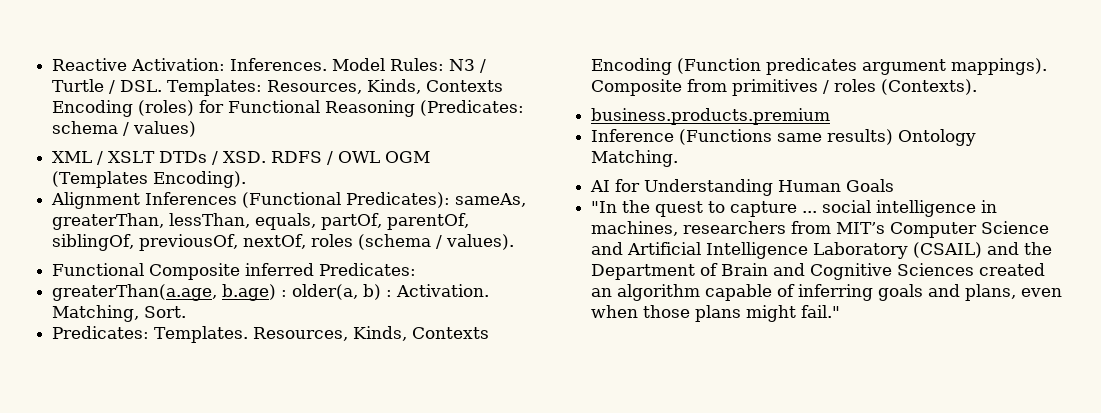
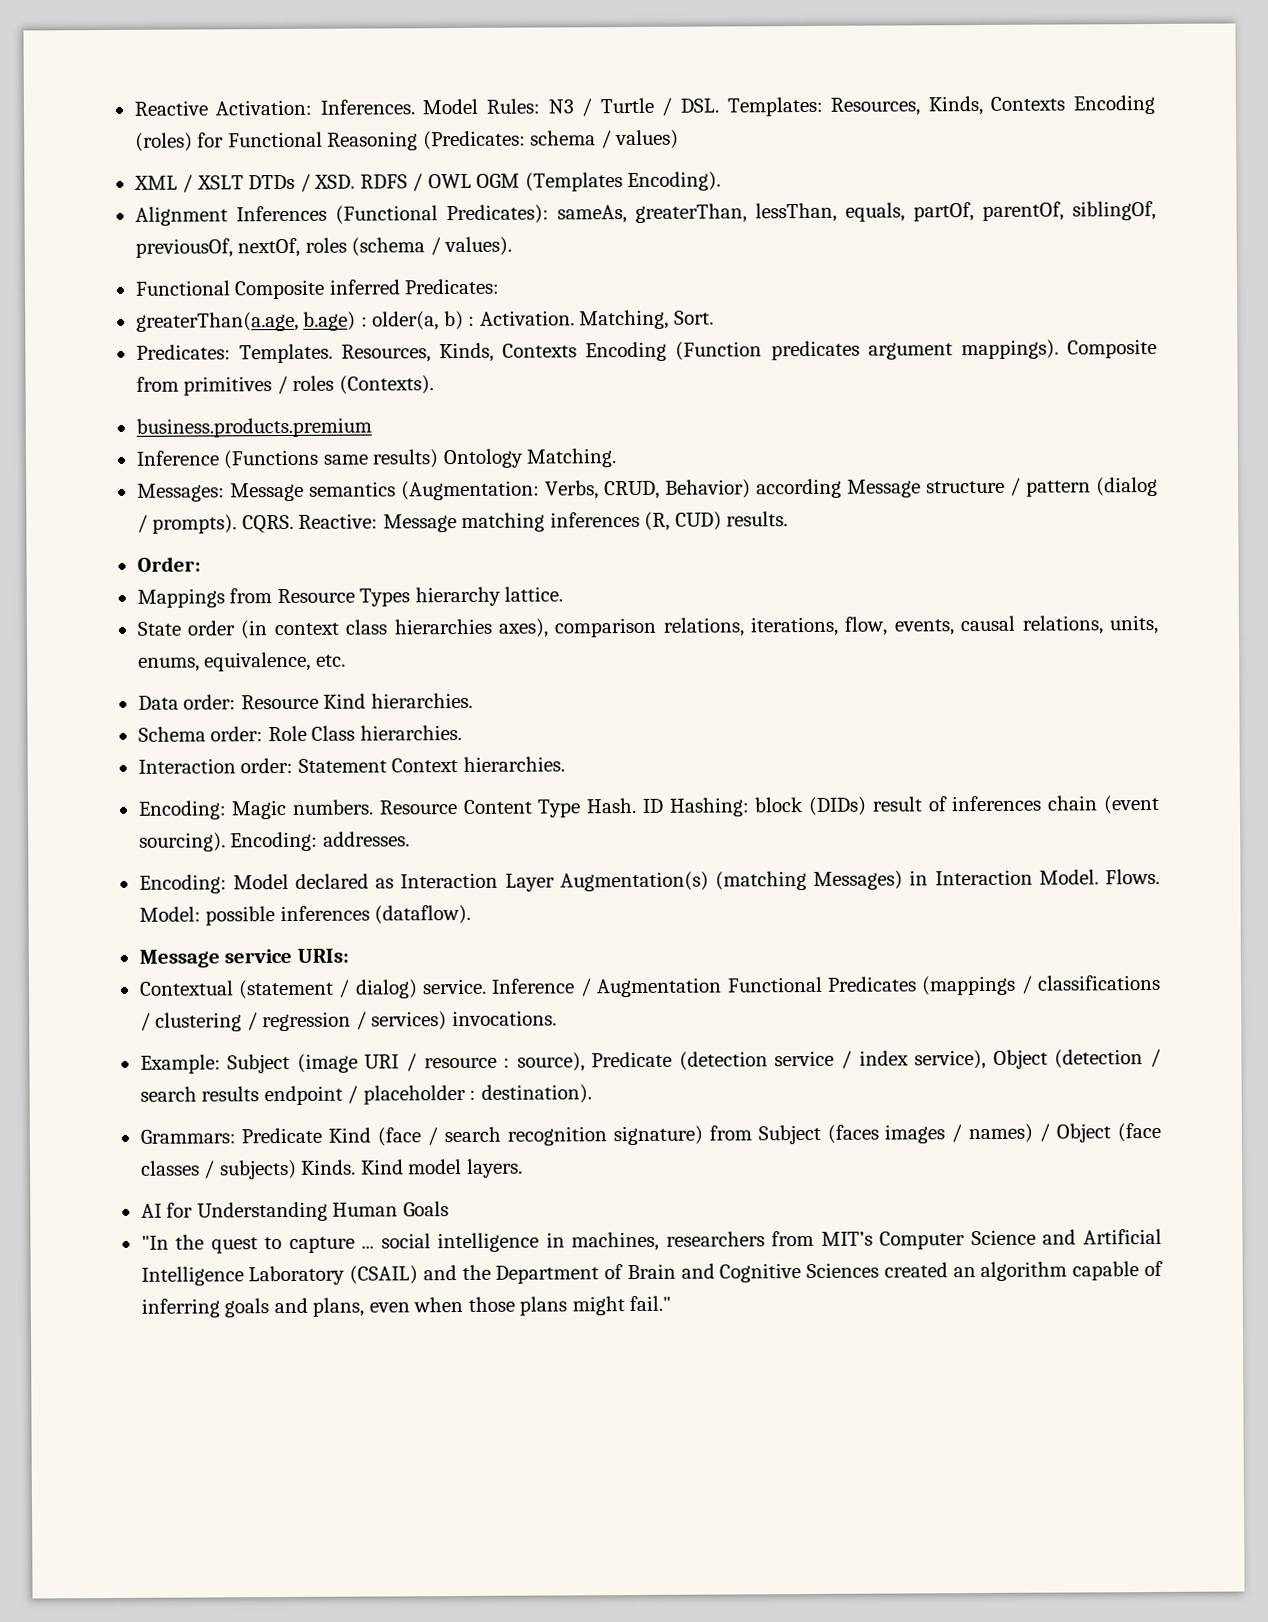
+ Messages: Message semantics (Augmentation: Verbs, CRUD, Behavior) according Message structure / pattern (dialog / prompts). CQRS. Reactive: Message matching inferences (R, CUD) results.
+ Order:
+ Mappings from Resource Types hierarchy lattice.
+ State order (in context class hierarchies axes), comparison relations, iterations, flow, events, causal relations, units, enums, equivalence, etc.
+ Data order: Resource Kind hierarchies.
+ Schema order: Role Class hierarchies.
+ Interaction order: Statement Context hierarchies.
+ Encoding: Magic numbers. Resource Content Type Hash. ID Hashing: block (DIDs) result of inferences chain (event sourcing). Encoding: addresses.
+ Encoding: Model declared as Interaction Layer Augmentation(s) (matching Messages) in Interaction Model. Flows. Model: possible inferences (dataflow).
+ Message service URIs:
+ Contextual (statement / dialog) service. Inference / Augmentation Functional Predicates (mappings / classifications / clustering / regression / services) invocations.
+ Example: Subject (image URI / resource : source), Predicate (detection service / index service), Object (detection / search results endpoint / placeholder : destination).
+ Grammars: Predicate Kind (face / search recognition signature) from Subject (faces images / names) / Object (face classes / subjects) Kinds. Kind model layers.

